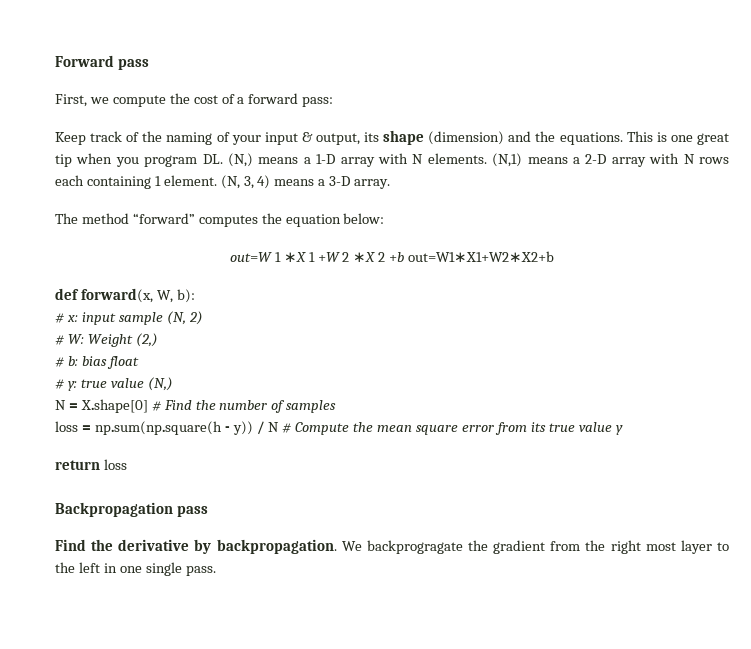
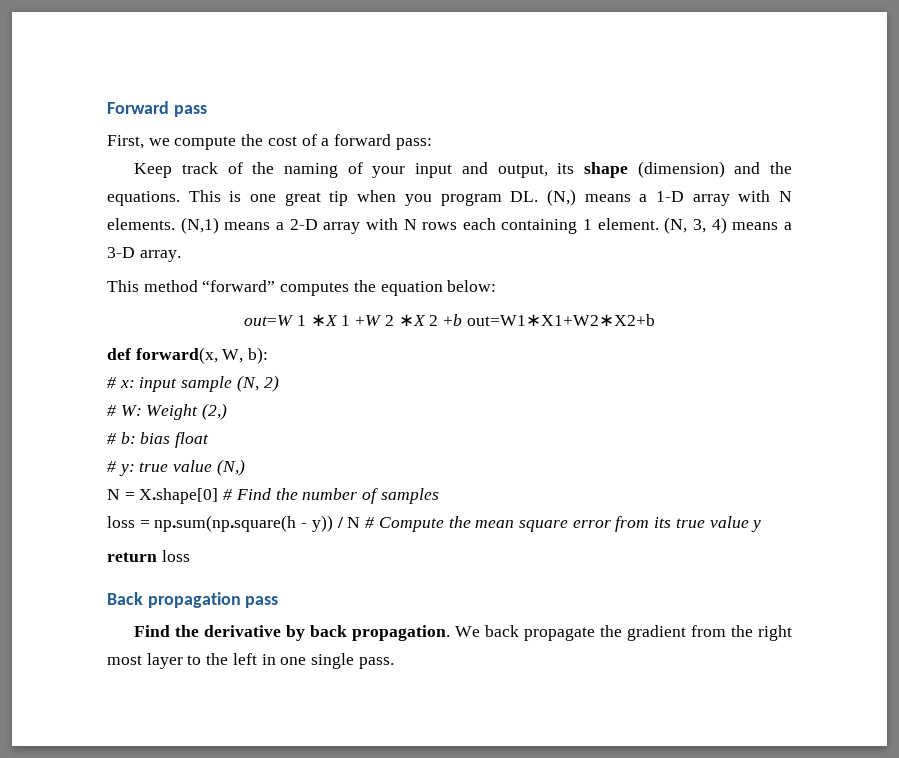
- Keep track of the naming of your input & output, its shape (dimension) and the equations.
+ Keep track of the naming of your input and output, its shape (dimension) and the equations.
- The method “forward” computes the equation below:
+ This method “forward” computes the equation below:
- Backpropagation pass
+ Back propagation pass
- Find the derivative by backpropagation. We backprogragate the gradient from the right most layer to the left in one single pass.
+ Find the derivative by back propagation. We back propagate the gradient from the right most layer to the left in one single pass.

